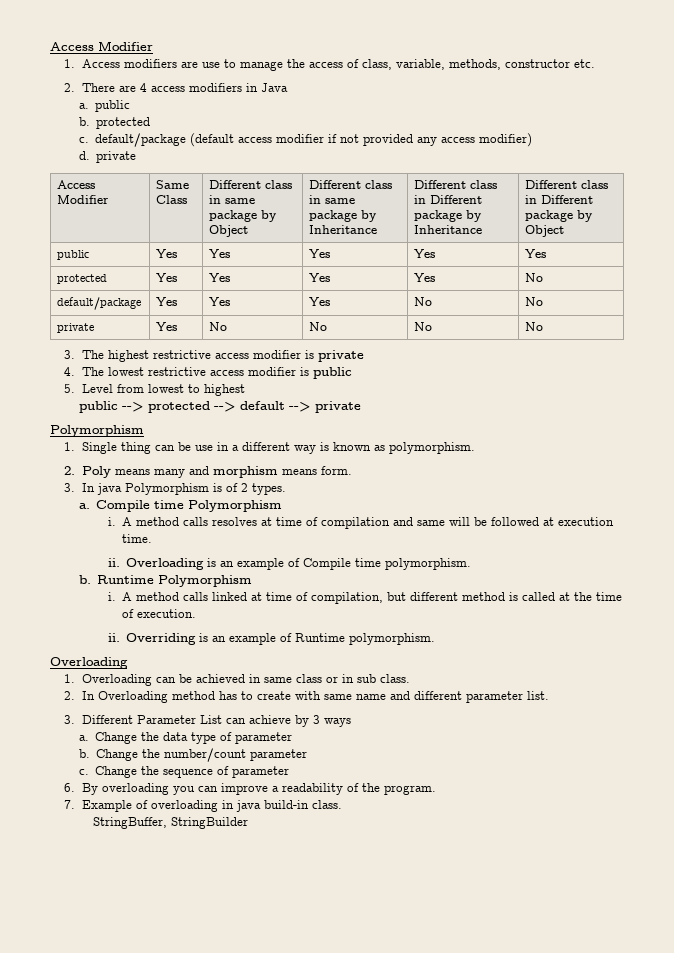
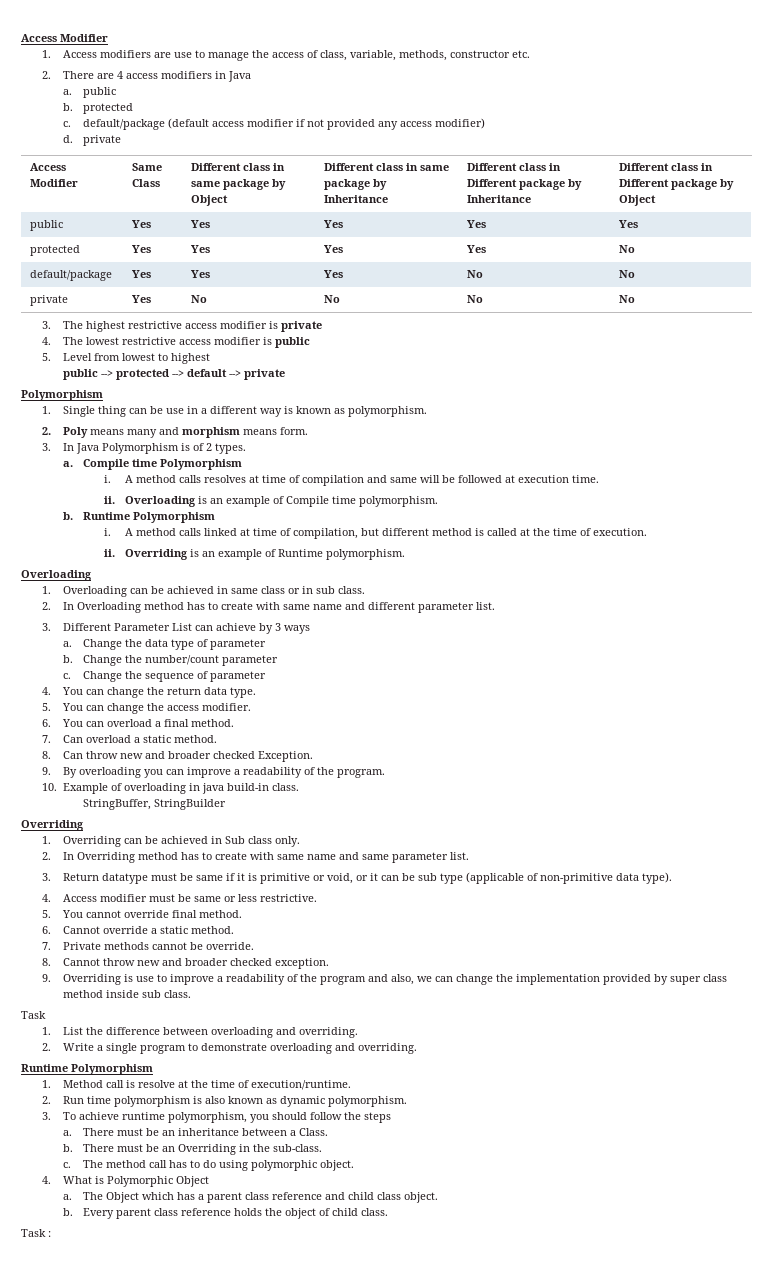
- 3. In java Polymorphism is of 2 types.
+ 3. In Java Polymorphism is of 2 types.
- 6. By overloading you can improve a readability of the program.
+ 4. You can change the return data type.
+ 5. You can change the access modifier.
+ 6. You can overload a final method.
+ 7. Can overload a static method.
+ 8. Can throw new and broader checked Exception.
+ 9. By overloading you can improve a readability of the program.
- 7. Example of overloading in java build-in class.
+ 10. Example of overloading in java build-in class.
  StringBuffer, StringBuilder
+ Overriding
+ 1. Overriding can be achieved in Sub class only.
+ 2. In Overriding method has to create with same name and same parameter list.
+ 3. Return datatype must be same if it is primitive or void, or it can be sub type (applicable of non-primitive data type).
+ 4. Access modifier must be same or less restrictive.
+ 5. You cannot override final method.
+ 6. Cannot override a static method.
+ 7. Private methods cannot be override.
+ 8. Cannot throw new and broader checked exception.
+ 9. Overriding is use to improve a readability of the program and also, we can change the implementation provided by super class method inside sub class.
+ Task
+ 1. List the difference between overloading and overriding.
+ 2. Write a single program to demonstrate overloading and overriding.
+ Runtime Polymorphism
+ 1. Method call is resolve at the time of execution/runtime.
+ 2. Run time polymorphism is also known as dynamic polymorphism.
+ 3. To achieve runtime polymorphism, you should follow the steps
+ a. There must be an inheritance between a Class.
+ b. There must be an Overriding in the sub-class.
+ c. The method call has to do using polymorphic object.
+ 4. What is Polymorphic Object
+ a. The Object which has a parent class reference and child class object.
+ b. Every parent class reference holds the object of child class.
+ Task :

